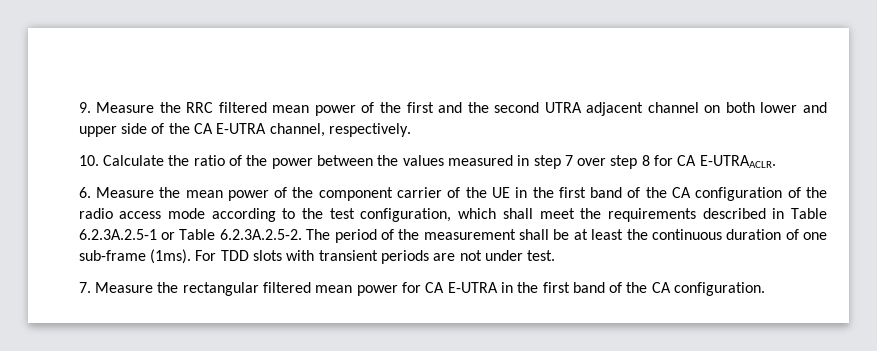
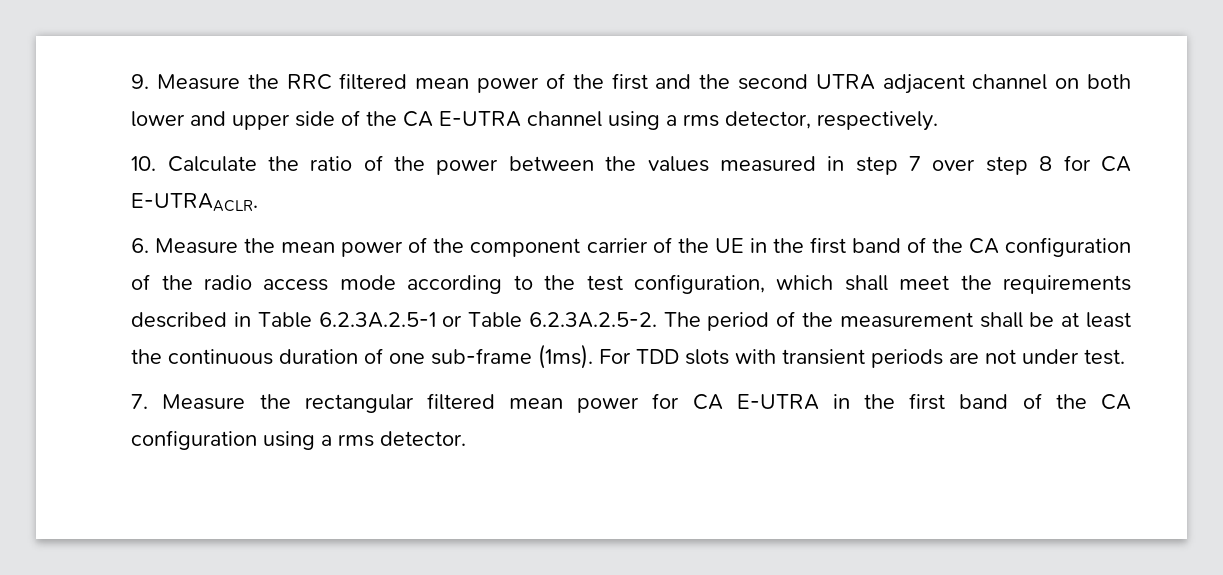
- 9. Measure the RRC filtered mean power of the first and the second UTRA adjacent channel on both lower and upper side of the CA E-UTRA channel, respectively.
+ 9. Measure the RRC filtered mean power of the first and the second UTRA adjacent channel on both lower and upper side of the CA E-UTRA channel using a rms detector, respectively.
- 7. Measure the rectangular filtered mean power for CA E-UTRA in the first band of the CA configuration.
+ 7. Measure the rectangular filtered mean power for CA E-UTRA in the first band of the CA configuration using a rms detector.

